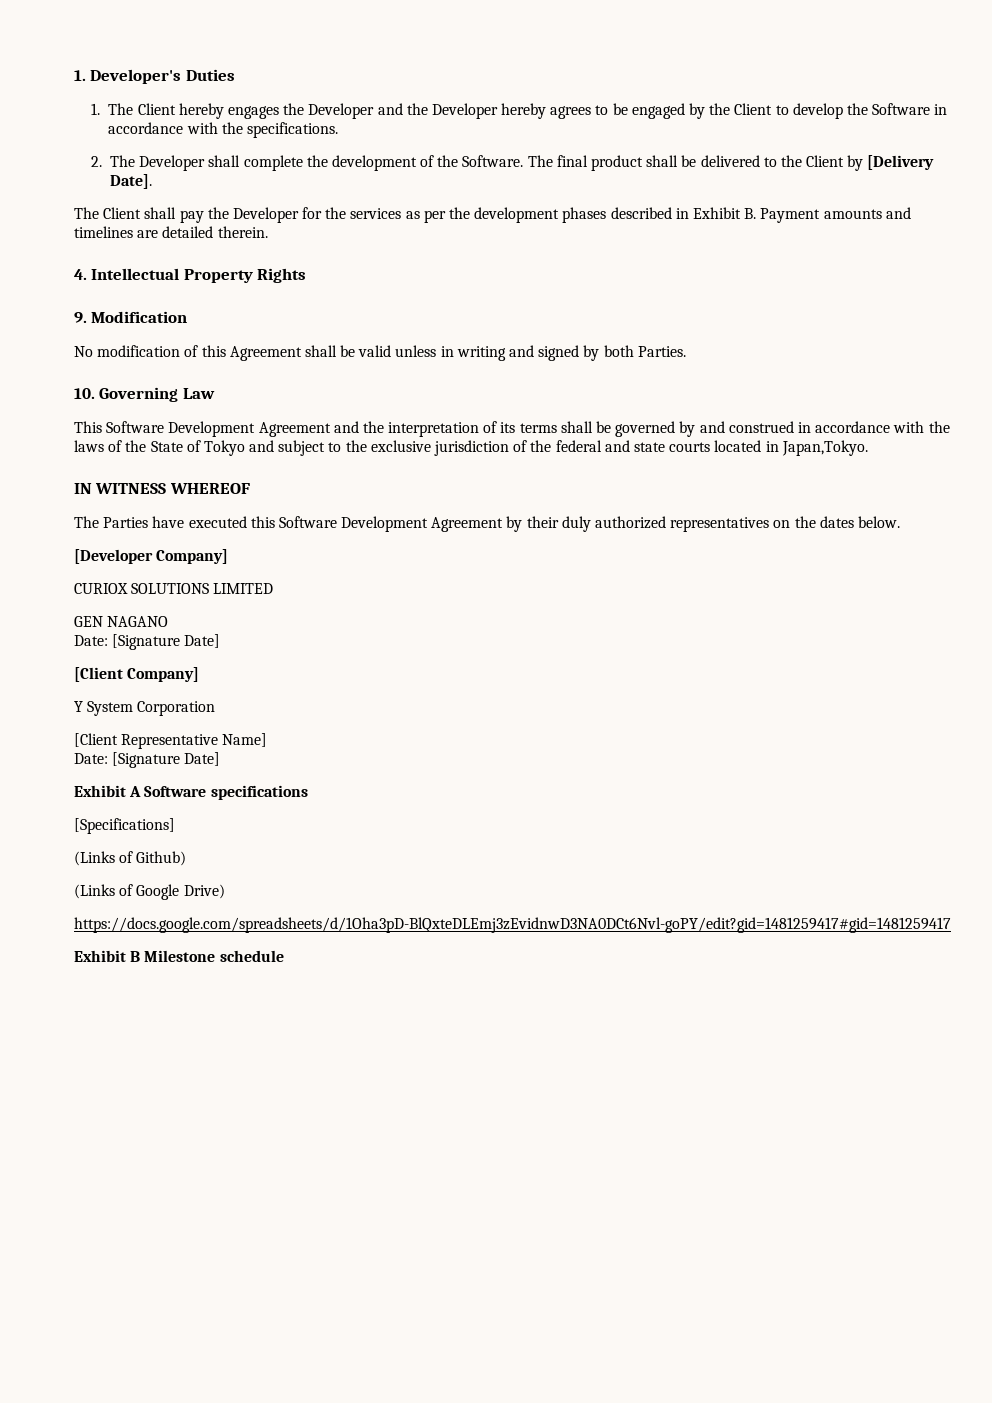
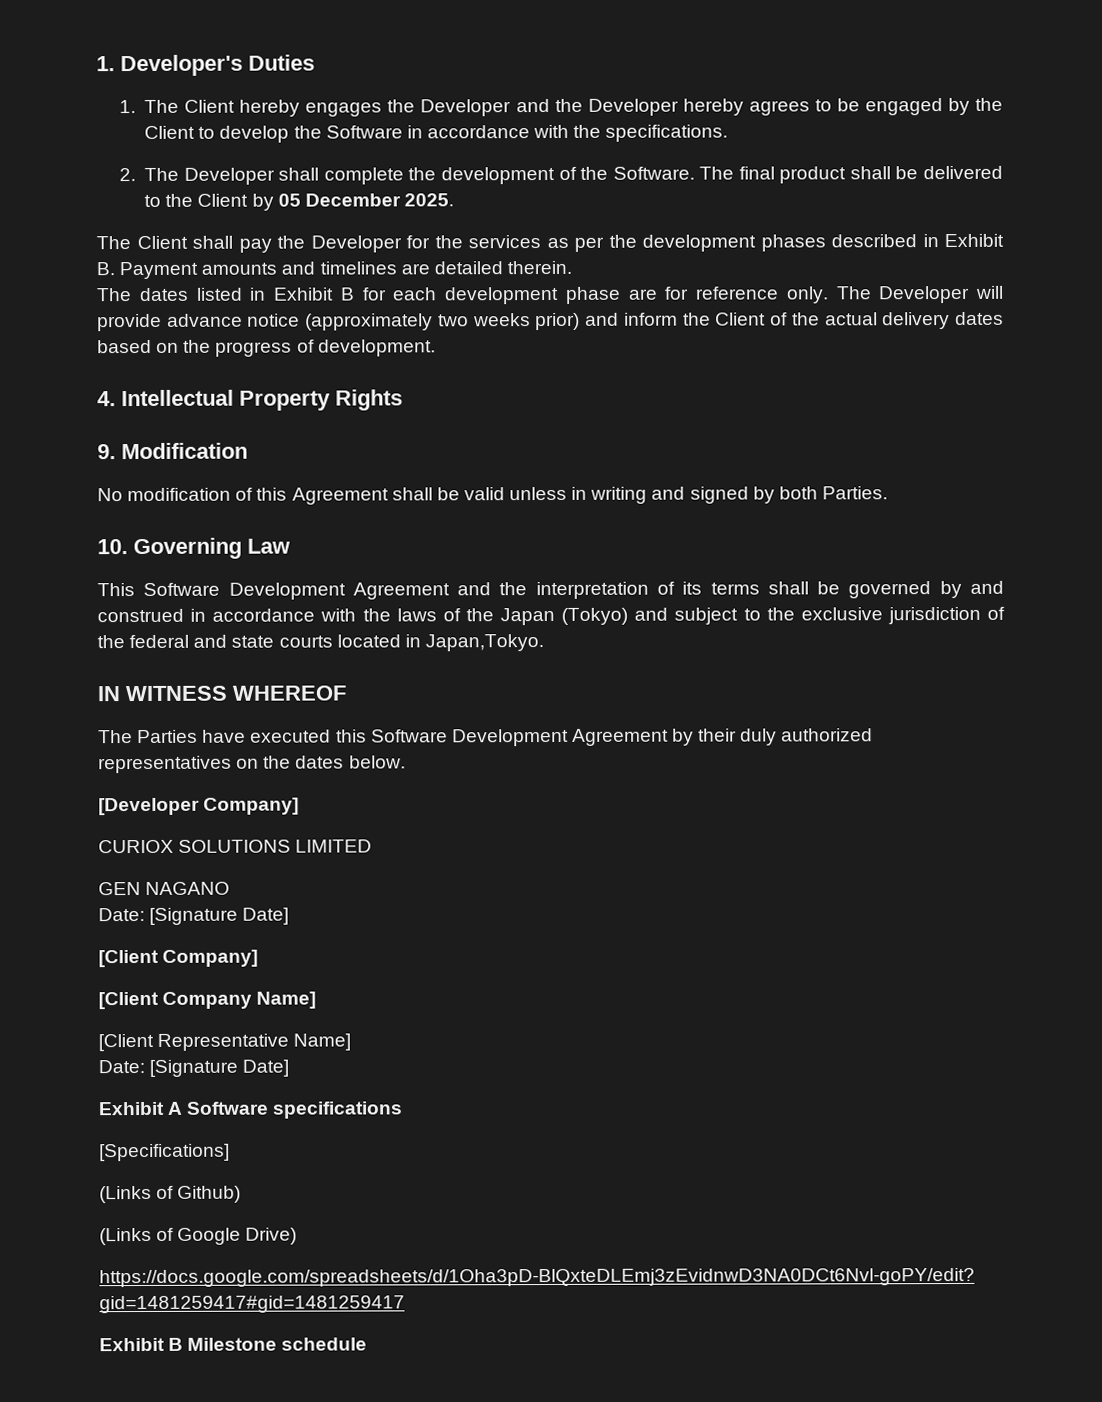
- The final product shall be delivered to the Client by [Delivery Date].
+ The final product shall be delivered to the Client by 05 December 2025.
+ The dates listed in Exhibit B for each development phase are for reference only. The Developer will provide advance notice (approximately two weeks prior) and inform the Client of the actual delivery dates based on the progress of development.
- This Software Development Agreement and the interpretation of its terms shall be governed by and construed in accordance with the laws of the State of Tokyo and subject to the exclusive jurisdiction of the federal and state courts located in Japan,Tokyo.
+ This Software Development Agreement and the interpretation of its terms shall be governed by and construed in accordance with the laws of the Japan (Tokyo) and subject to the exclusive jurisdiction of the federal and state courts located in Japan,Tokyo.
- Y System Corporation
+ [Client Company Name]

